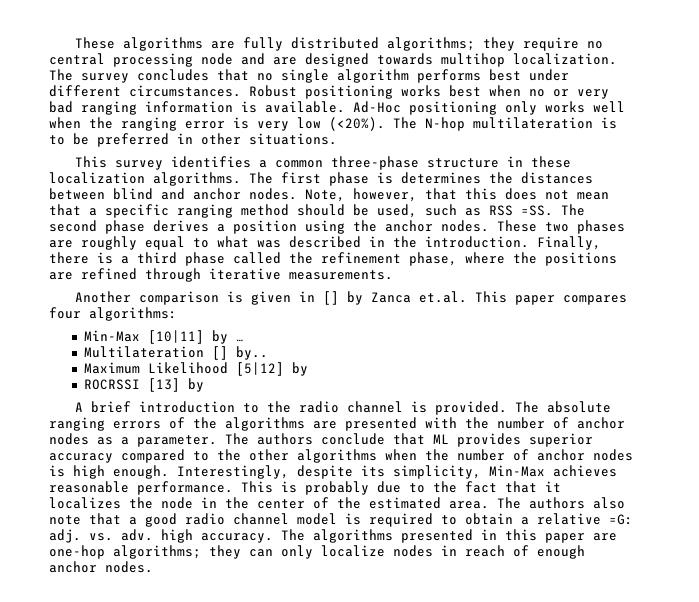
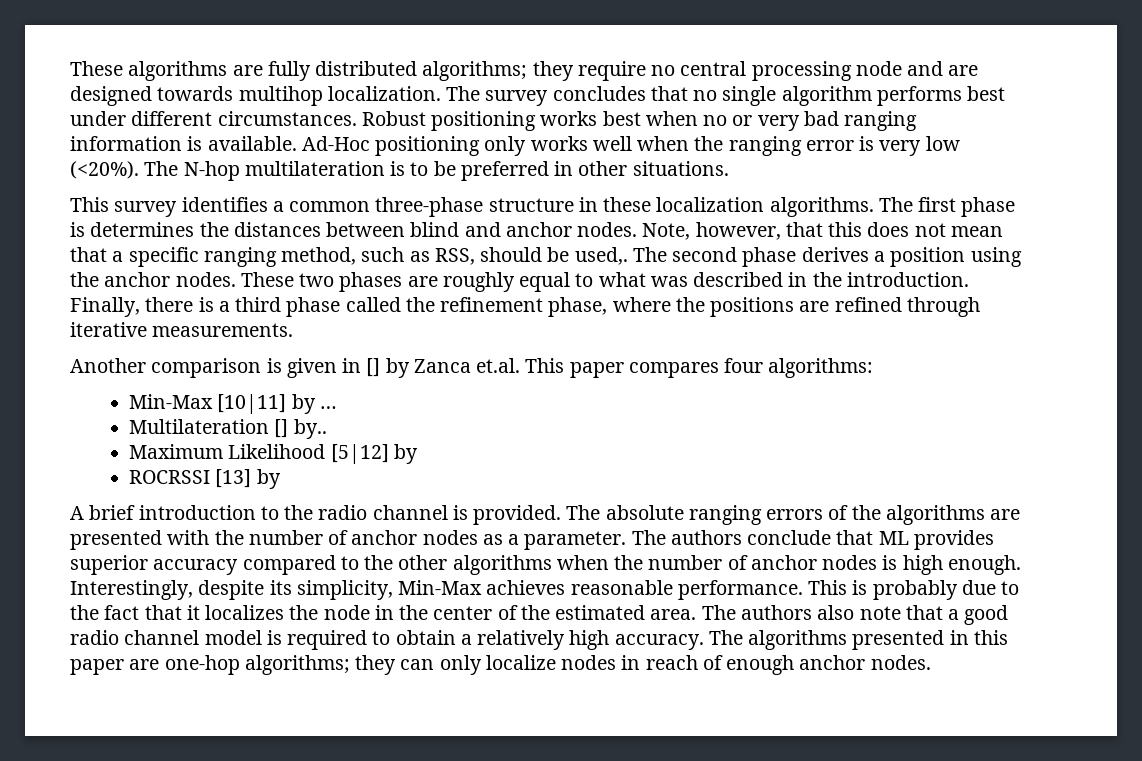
- Note, however, that this does not mean that a specific ranging method should be used, such as RSS =SS.
+ Note, however, that this does not mean that a specific ranging method, such as RSS, should be used,.
- The authors also note that a good radio channel model is required to obtain a relative =G: adj. vs. adv. high accuracy.
+ The authors also note that a good radio channel model is required to obtain a relatively high accuracy.

